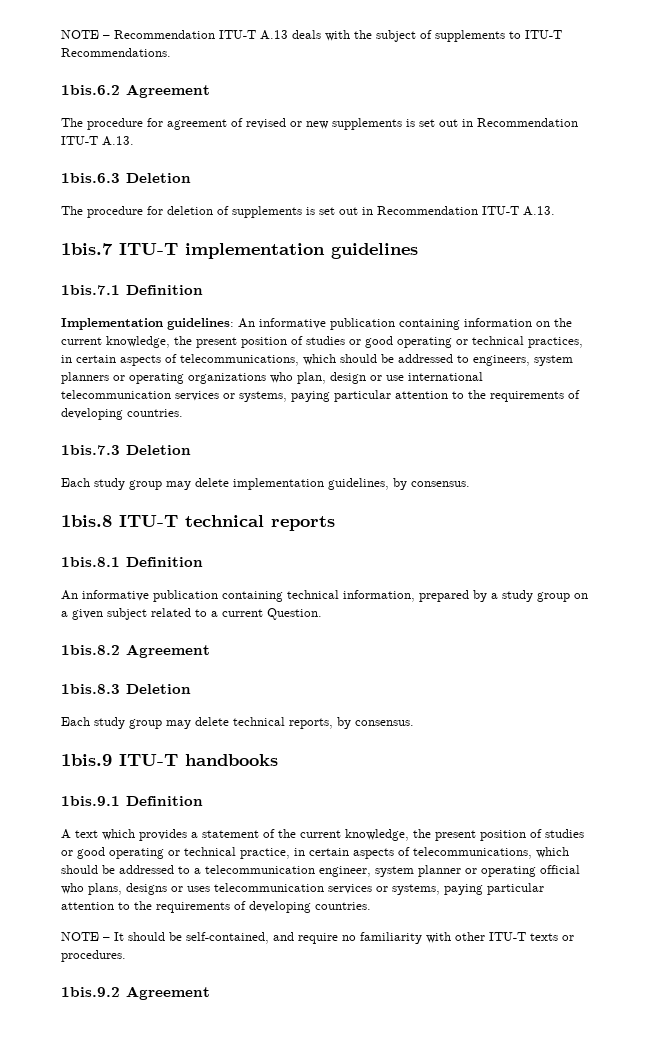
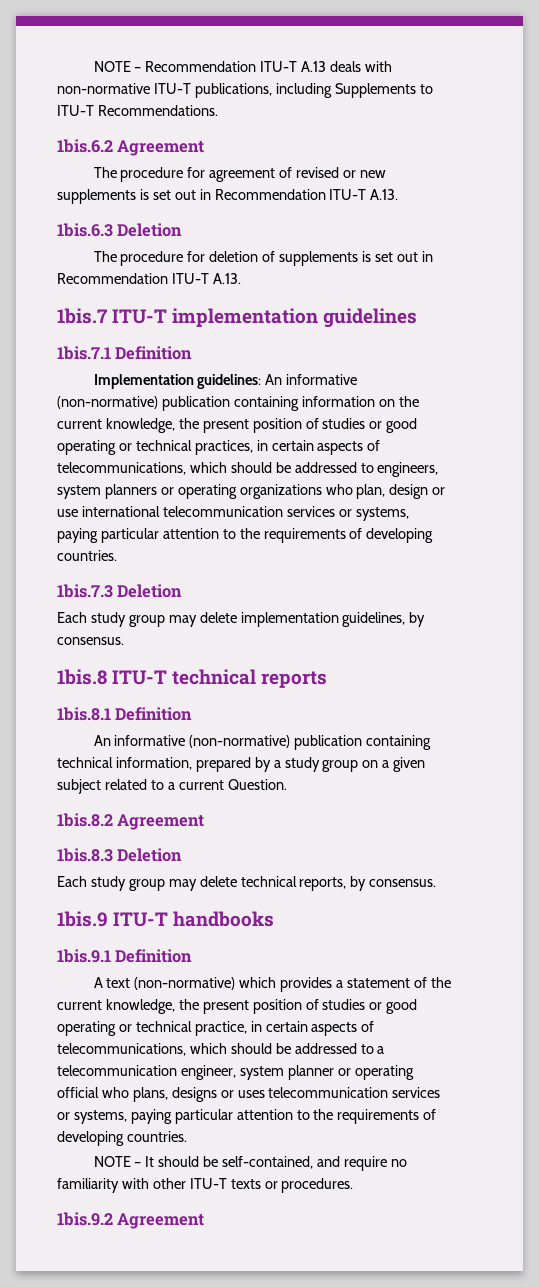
- NOTE – Recommendation ITU-T A.13 deals with the subject of supplements to ITU-T Recommendations.
+ NOTE – Recommendation ITU-T A.13 deals with non-normative ITU-T publications, including Supplements to ITU-T Recommendations.
- Implementation guidelines: An informative publication containing information on the current knowledge, the present position of studies or good operating or technical practices, in certain aspects of telecommunications, which should be addressed to engineers, system planners or operating organizations who plan, design or use international telecommunication services or systems, paying particular attention to the requirements of developing countries.
+ Implementation guidelines: An informative (non-normative) publication containing information on the current knowledge, the present position of studies or good operating or technical practices, in certain aspects of telecommunications, which should be addressed to engineers, system planners or operating organizations who plan, design or use international telecommunication services or systems, paying particular attention to the requirements of developing countries.
- An informative publication containing technical information, prepared by a study group on a given subject related to a current Question.
+ An informative (non-normative) publication containing technical information, prepared by a study group on a given subject related to a current Question.
- A text which provides a statement of the current knowledge, the present position of studies or good operating or technical practice, in certain aspects of telecommunications, which should be addressed to a telecommunication engineer, system planner or operating official who plans, designs or uses telecommunication services or systems, paying particular attention to the requirements of developing countries.
+ A text (non-normative) which provides a statement of the current knowledge, the present position of studies or good operating or technical practice, in certain aspects of telecommunications, which should be addressed to a telecommunication engineer, system planner or operating official who plans, designs or uses telecommunication services or systems, paying particular attention to the requirements of developing countries.

